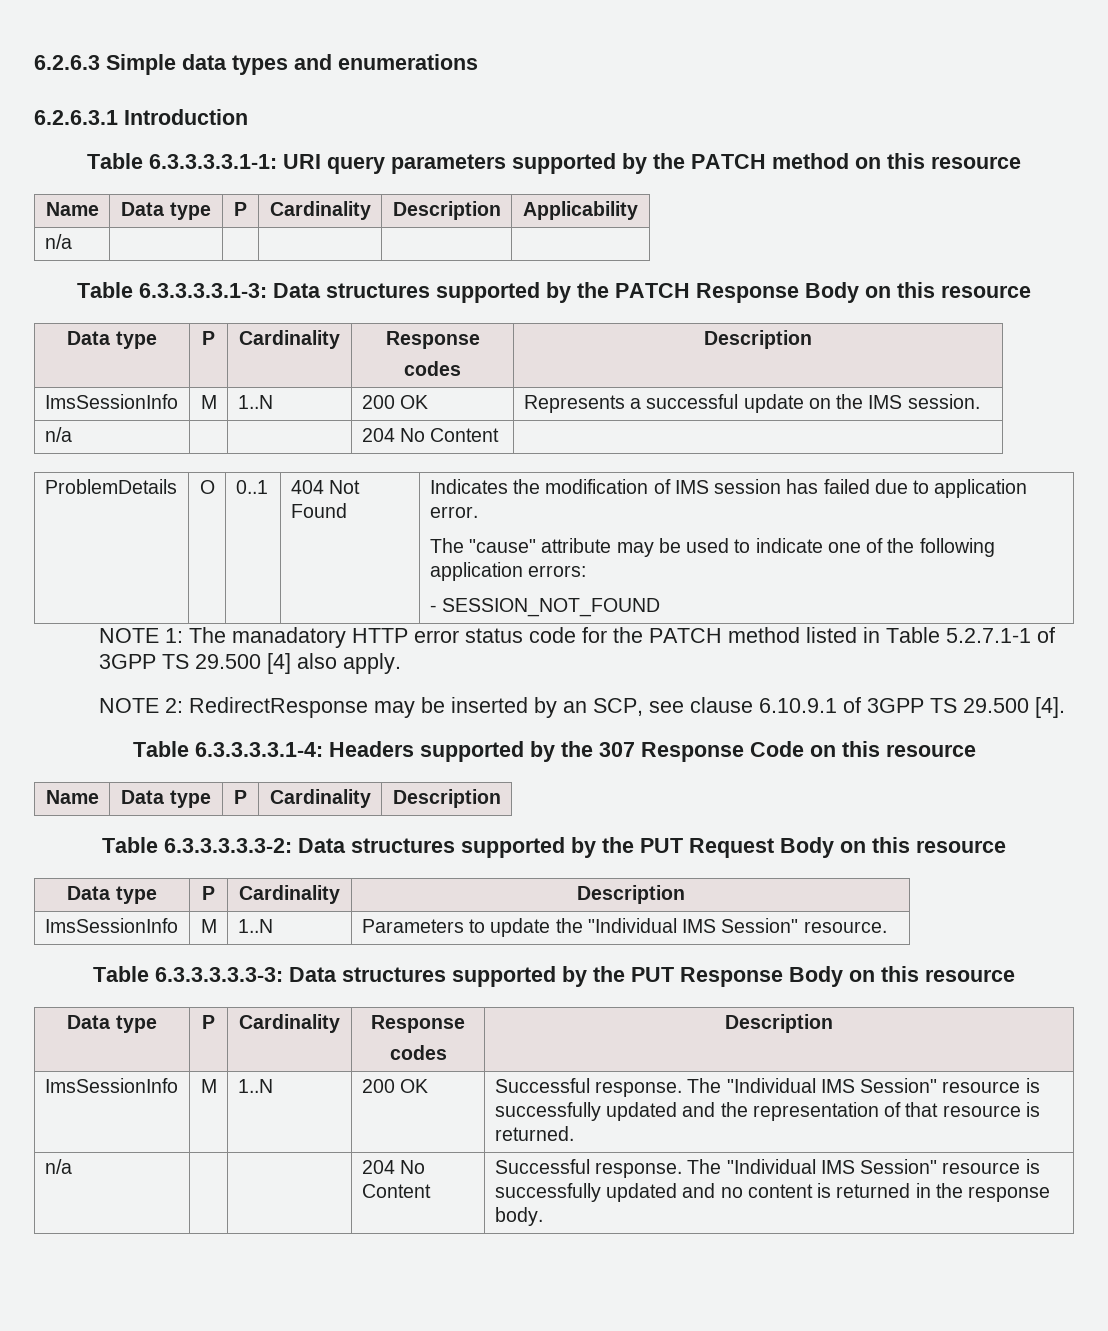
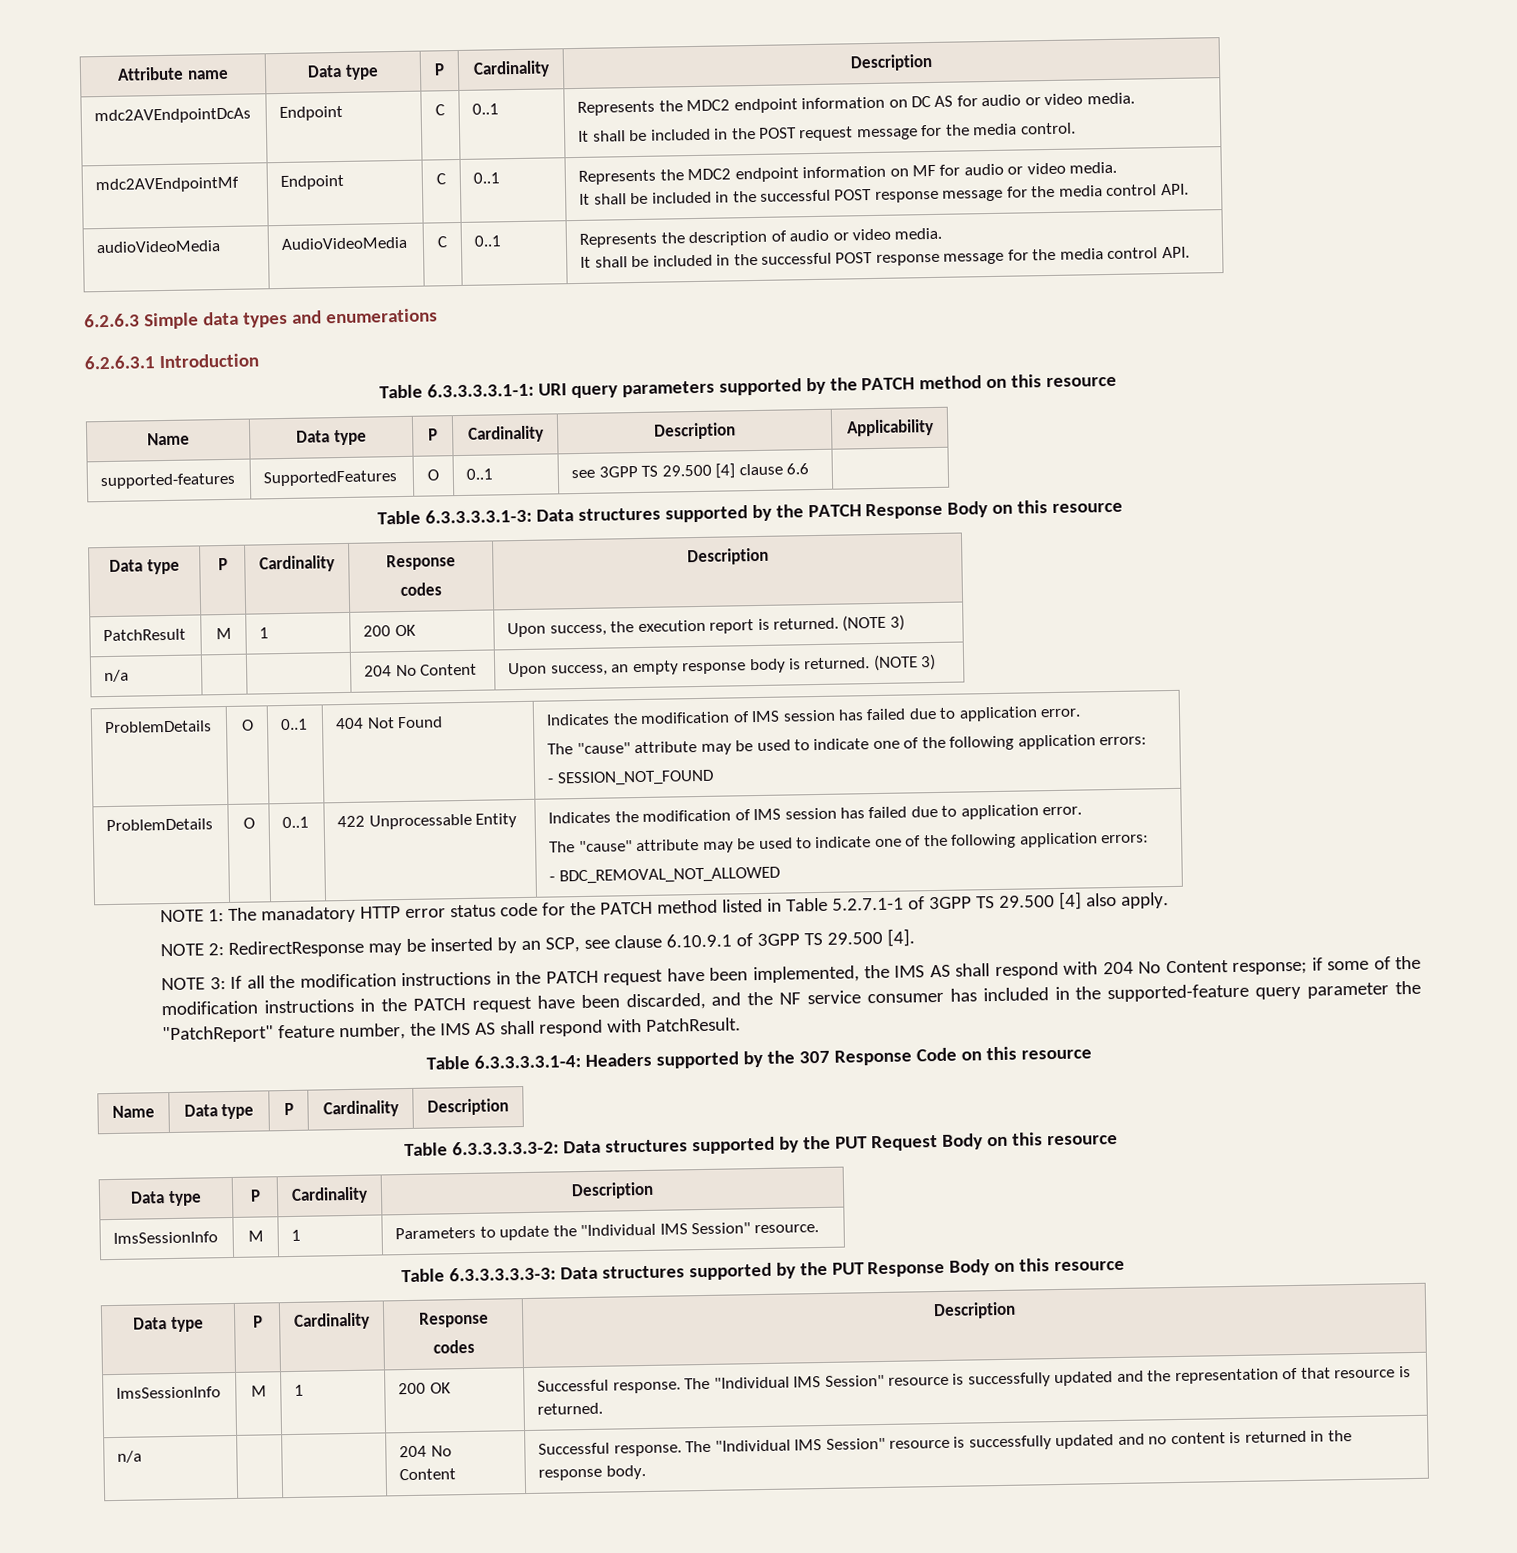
+ Attribute name | Data type | P | Cardinality | Description
+ mdc2AVEndpointDcAs | Endpoint | C | 0..1 | Represents the MDC2 endpoint information on DC AS for audio or video media.
+ It shall be included in the POST request message for the media control.
+ mdc2AVEndpointMf | Endpoint | C | 0..1 | Represents the MDC2 endpoint information on MF for audio or video media.
+ It shall be included in the successful POST response message for the media control API.
+ audioVideoMedia | AudioVideoMedia | C | 0..1 | Represents the description of audio or video media.
+ It shall be included in the successful POST response message for the media control API.
- n/a | | | | |
+ supported-features | SupportedFeatures | O | 0..1 | see 3GPP TS 29.500 [4] clause 6.6 |
- ImsSessionInfo | M | 1..N | 200 OK | Represents a successful update on the IMS session.
- n/a | | | 204 No Content |
+ PatchResult | M | 1 | 200 OK | Upon success, the execution report is returned. (NOTE 3)
+ n/a | | | 204 No Content | Upon success, an empty response body is returned. (NOTE 3)
+ ProblemDetails | O | 0..1 | 422 Unprocessable Entity | Indicates the modification of IMS session has failed due to application error.
+ The "cause" attribute may be used to indicate one of the following application errors:
+ - BDC_REMOVAL_NOT_ALLOWED
+ NOTE 3: If all the modification instructions in the PATCH request have been implemented, the IMS AS shall respond with 204 No Content response; if some of the modification instructions in the PATCH request have been discarded, and the NF service consumer has included in the supported-feature query parameter the "PatchReport" feature number, the IMS AS shall respond with PatchResult.
- ImsSessionInfo | M | 1..N | Parameters to update the "Individual IMS Session" resource.
+ ImsSessionInfo | M | 1 | Parameters to update the "Individual IMS Session" resource.
- ImsSessionInfo | M | 1..N | 200 OK | Successful response. The "Individual IMS Session" resource is successfully updated and the representation of that resource is returned.
+ ImsSessionInfo | M | 1 | 200 OK | Successful response. The "Individual IMS Session" resource is successfully updated and the representation of that resource is returned.

